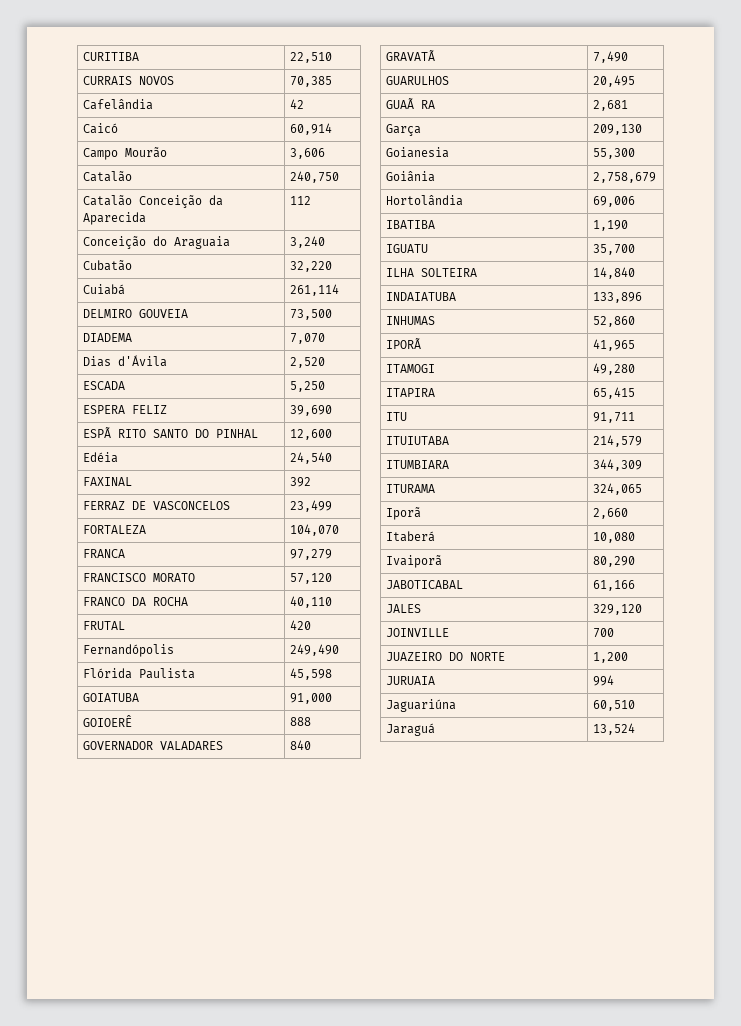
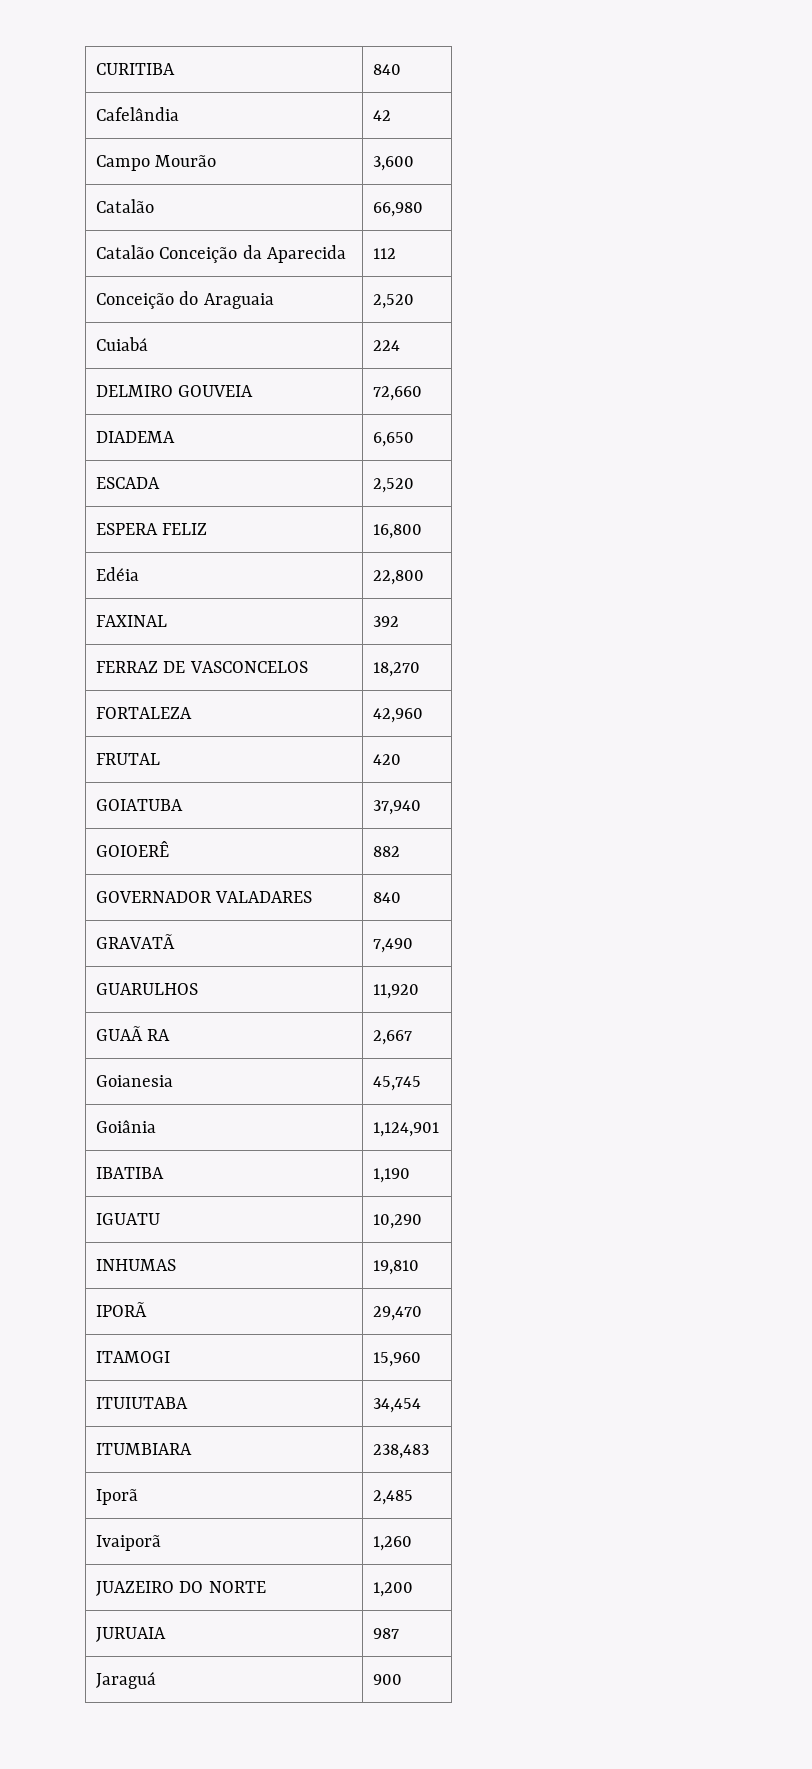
- CURITIBA | 22,510
- CURRAIS NOVOS | 70,385
+ CURITIBA | 840
- Caicó | 60,914
- Campo Mourão | 3,606
+ Campo Mourão | 3,600
- Catalão | 240,750
+ Catalão | 66,980
- Conceição do Araguaia | 3,240
- Cubatão | 32,220
+ Conceição do Araguaia | 2,520
- Cuiabá | 261,114
+ Cuiabá | 224
- DELMIRO GOUVEIA | 73,500
+ DELMIRO GOUVEIA | 72,660
- DIADEMA | 7,070
- Dias d'Ávila | 2,520
+ DIADEMA | 6,650
- ESCADA | 5,250
+ ESCADA | 2,520
- ESPERA FELIZ | 39,690
- ESPÃ RITO SANTO DO PINHAL | 12,600
+ ESPERA FELIZ | 16,800
- Edéia | 24,540
+ Edéia | 22,800
- FERRAZ DE VASCONCELOS | 23,499
+ FERRAZ DE VASCONCELOS | 18,270
- FORTALEZA | 104,070
- FRANCA | 97,279
- FRANCISCO MORATO | 57,120
- FRANCO DA ROCHA | 40,110
+ FORTALEZA | 42,960
  FRUTAL | 420
- Fernandópolis | 249,490
- Flórida Paulista | 45,598
- GOIATUBA | 91,000
+ GOIATUBA | 37,940
- GOIOERÊ | 888
+ GOIOERÊ | 882
- GUARULHOS | 20,495
+ GUARULHOS | 11,920
- GUAÃ RA | 2,681
- Garça | 209,130
+ GUAÃ RA | 2,667
- Goianesia | 55,300
+ Goianesia | 45,745
- Goiânia | 2,758,679
- Hortolândia | 69,006
+ Goiânia | 1,124,901
- IGUATU | 35,700
- ILHA SOLTEIRA | 14,840
- INDAIATUBA | 133,896
+ IGUATU | 10,290
- INHUMAS | 52,860
+ INHUMAS | 19,810
- IPORÃ | 41,965
+ IPORÃ | 29,470
- ITAMOGI | 49,280
- ITAPIRA | 65,415
- ITU | 91,711
+ ITAMOGI | 15,960
- ITUIUTABA | 214,579
+ ITUIUTABA | 34,454
- ITUMBIARA | 344,309
- ITURAMA | 324,065
- Iporã | 2,660
- Itaberá | 10,080
- Ivaiporã | 80,290
- JABOTICABAL | 61,166
- JALES | 329,120
- JOINVILLE | 700
+ ITUMBIARA | 238,483
+ Iporã | 2,485
+ Ivaiporã | 1,260
- JURUAIA | 994
- Jaguariúna | 60,510
+ JURUAIA | 987
- Jaraguá | 13,524
+ Jaraguá | 900

